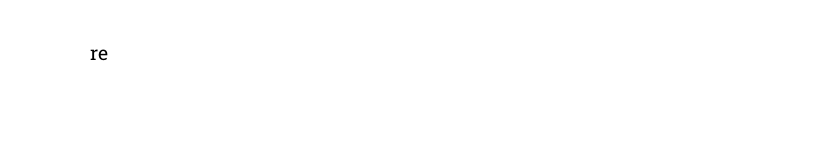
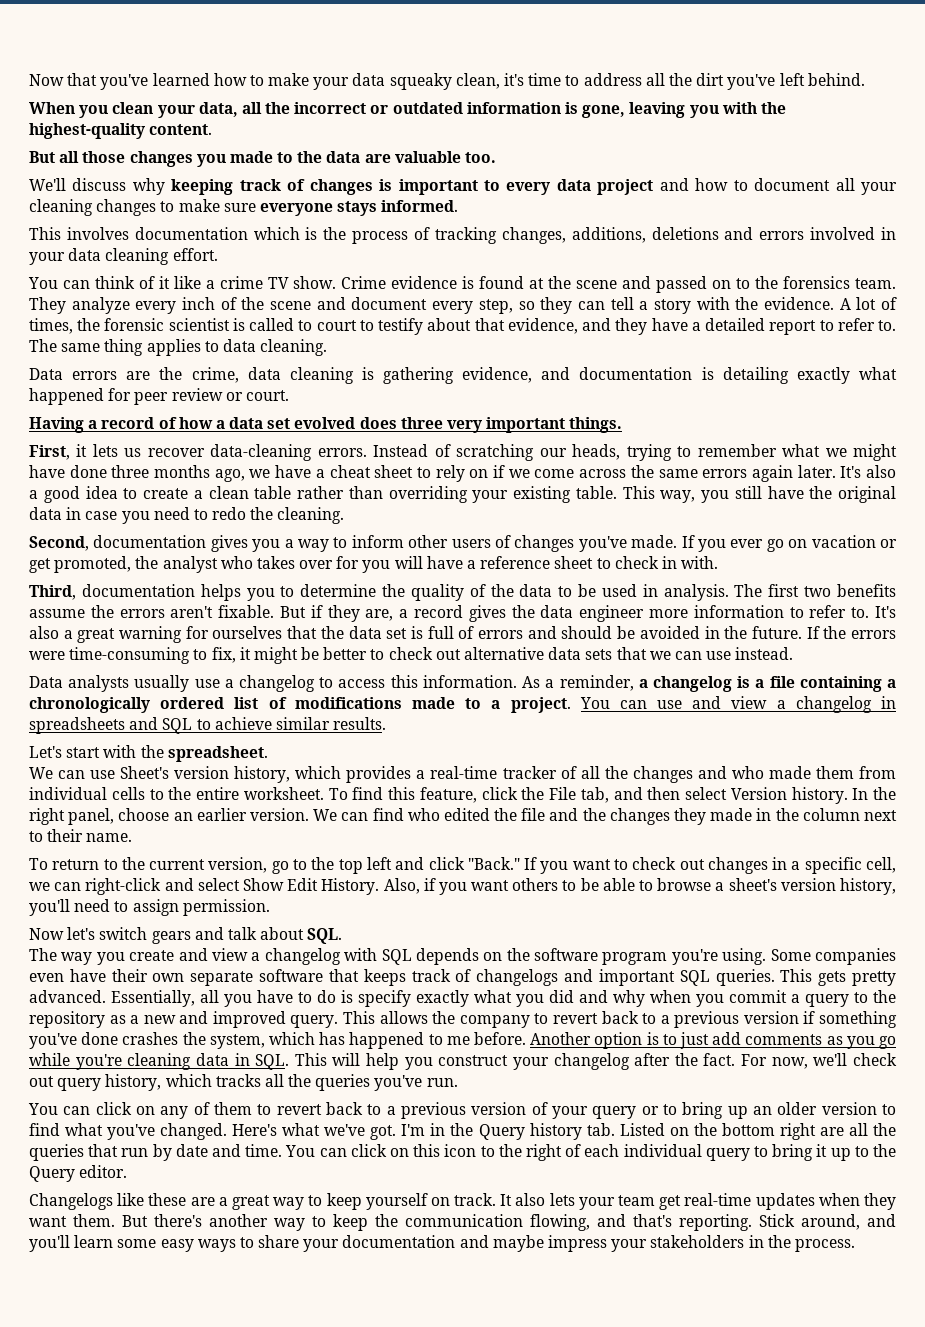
- re
+ Now that you've learned how to make your data squeaky clean, it's time to address all the dirt you've left behind.
+ When you clean your data, all the incorrect or outdated information is gone, leaving you with the highest-quality content.
+ But all those changes you made to the data are valuable too.
+ We'll discuss why keeping track of changes is important to every data project and how to document all your cleaning changes to make sure everyone stays informed.
+ This involves documentation which is the process of tracking changes, additions, deletions and errors involved in your data cleaning effort.
+ You can think of it like a crime TV show. Crime evidence is found at the scene and passed on to the forensics team. They analyze every inch of the scene and document every step, so they can tell a story with the evidence. A lot of times, the forensic scientist is called to court to testify about that evidence, and they have a detailed report to refer to. The same thing applies to data cleaning.
+ Data errors are the crime, data cleaning is gathering evidence, and documentation is detailing exactly what happened for peer review or court.
+ Having a record of how a data set evolved does three very important things.
+ First, it lets us recover data-cleaning errors. Instead of scratching our heads, trying to remember what we might have done three months ago, we have a cheat sheet to rely on if we come across the same errors again later. It's also a good idea to create a clean table rather than overriding your existing table. This way, you still have the original data in case you need to redo the cleaning.
+ Second, documentation gives you a way to inform other users of changes you've made. If you ever go on vacation or get promoted, the analyst who takes over for you will have a reference sheet to check in with.
+ Third, documentation helps you to determine the quality of the data to be used in analysis. The first two benefits assume the errors aren't fixable. But if they are, a record gives the data engineer more information to refer to. It's also a great warning for ourselves that the data set is full of errors and should be avoided in the future. If the errors were time-consuming to fix, it might be better to check out alternative data sets that we can use instead.
+ Data analysts usually use a changelog to access this information. As a reminder, a changelog is a file containing a chronologically ordered list of modifications made to a project. You can use and view a changelog in spreadsheets and SQL to achieve similar results.
+ Let's start with the spreadsheet.
+ We can use Sheet's version history, which provides a real-time tracker of all the changes and who made them from individual cells to the entire worksheet. To find this feature, click the File tab, and then select Version history. In the right panel, choose an earlier version. We can find who edited the file and the changes they made in the column next to their name.
+ To return to the current version, go to the top left and click "Back." If you want to check out changes in a specific cell, we can right-click and select Show Edit History. Also, if you want others to be able to browse a sheet's version history, you'll need to assign permission.
+ Now let's switch gears and talk about SQL.
+ The way you create and view a changelog with SQL depends on the software program you're using. Some companies even have their own separate software that keeps track of changelogs and important SQL queries. This gets pretty advanced. Essentially, all you have to do is specify exactly what you did and why when you commit a query to the repository as a new and improved query. This allows the company to revert back to a previous version if something you've done crashes the system, which has happened to me before. Another option is to just add comments as you go while you're cleaning data in SQL. This will help you construct your changelog after the fact. For now, we'll check out query history, which tracks all the queries you've run.
+ You can click on any of them to revert back to a previous version of your query or to bring up an older version to find what you've changed. Here's what we've got. I'm in the Query history tab. Listed on the bottom right are all the queries that run by date and time. You can click on this icon to the right of each individual query to bring it up to the Query editor.
+ Changelogs like these are a great way to keep yourself on track. It also lets your team get real-time updates when they want them. But there's another way to keep the communication flowing, and that's reporting. Stick around, and you'll learn some easy ways to share your documentation and maybe impress your stakeholders in the process.

